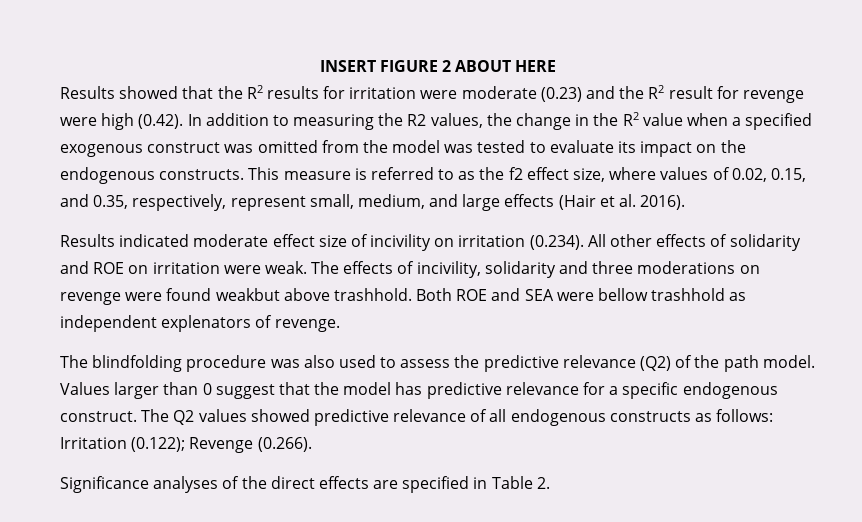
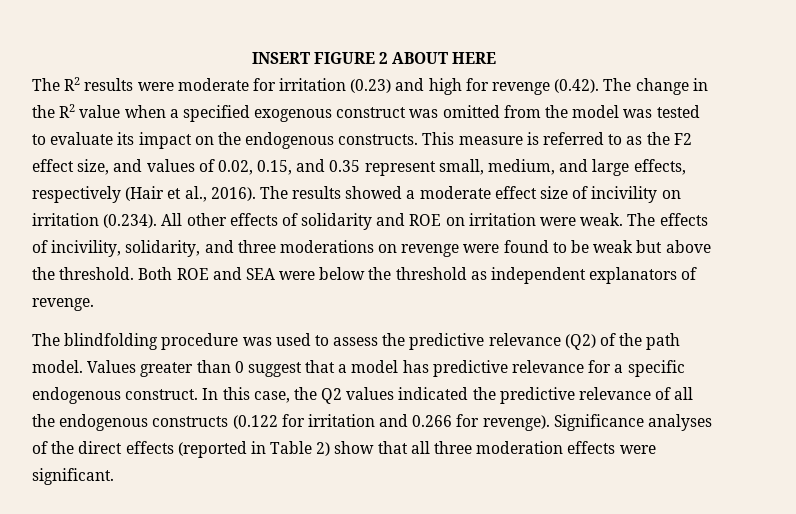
- Results showed that the R2 results for irritation were moderate (0.23) and the R2 result for revenge were high (0.42). In addition to measuring the R2 values, the change in the R2 value when a specified exogenous construct was omitted from the model was tested to evaluate its impact on the endogenous constructs.
+ The R2 results were moderate for irritation (0.23) and high for revenge (0.42). The change in the R2 value when a specified exogenous construct was omitted from the model was tested to evaluate its impact on the endogenous constructs.
- This measure is referred to as the f2 effect size, where values of 0.02, 0.15, and 0.35, respectively, represent small, medium, and large effects (Hair et al. 2016).
- Results indicated moderate effect size of incivility on irritation (0.234). All other effects of solidarity and ROE on irritation were weak.
+ This measure is referred to as the F2 effect size, and values of 0.02, 0.15, and 0.35 represent small, medium, and large effects, respectively (Hair et al., 2016). The results showed a moderate effect size of incivility on irritation (0.234). All other effects of solidarity and ROE on irritation were weak.
- The effects of incivility, solidarity and three moderations on revenge were found weakbut above trashhold.
+ The effects of incivility, solidarity, and three moderations on revenge were found to be weak but above the threshold.
- Both ROE and SEA were bellow trashhold as independent explenators of revenge.
+ Both ROE and SEA were below the threshold as independent explanators of revenge.
- The blindfolding procedure was also used to assess the predictive relevance (Q2) of the path model.
+ The blindfolding procedure was used to assess the predictive relevance (Q2) of the path model.
- Values larger than 0 suggest that the model has predictive relevance for a specific endogenous construct.
+ Values greater than 0 suggest that a model has predictive relevance for a specific endogenous construct.
- The Q2 values showed predictive relevance of all endogenous constructs as follows: Irritation (0.122); Revenge (0.266).
- Significance analyses of the direct effects are specified in Table 2.
+ In this case, the Q2 values indicated the predictive relevance of all the endogenous constructs (0.122 for irritation and 0.266 for revenge). Significance analyses of the direct effects (reported in Table 2) show that all three moderation effects were significant.

